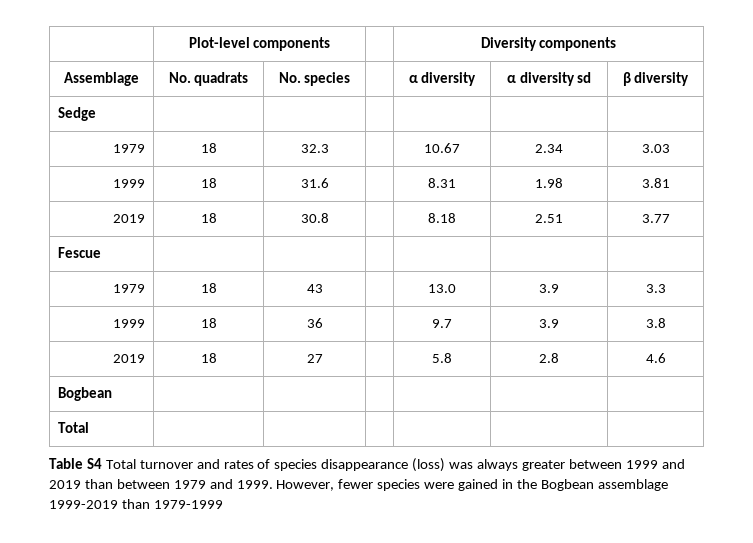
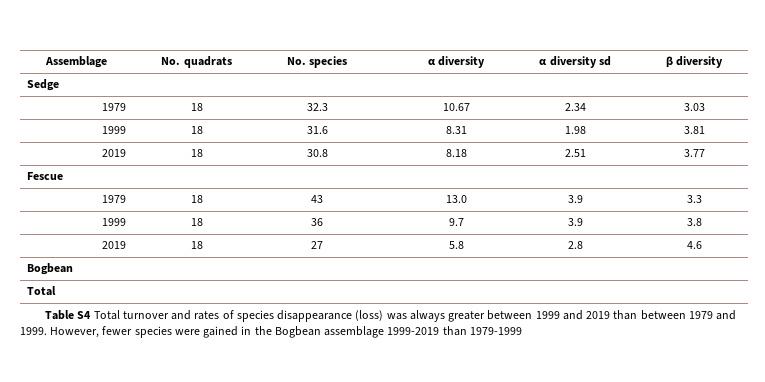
- | Plot-level components | | Diversity components

